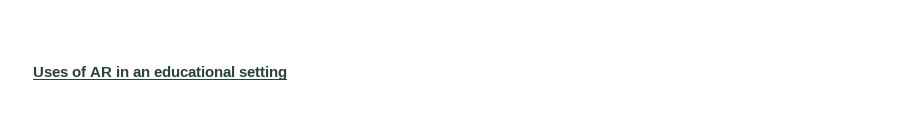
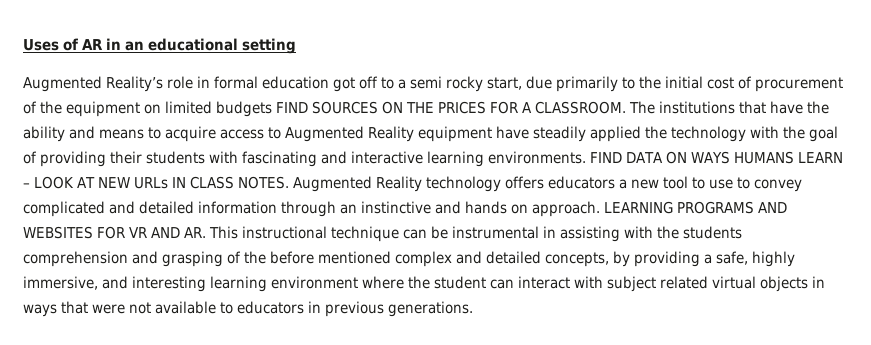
+ Augmented Reality’s role in formal education got off to a semi rocky start, due primarily to the initial cost of procurement of the equipment on limited budgets FIND SOURCES ON THE PRICES FOR A CLASSROOM. The institutions that have the ability and means to acquire access to Augmented Reality equipment have steadily applied the technology with the goal of providing their students with fascinating and interactive learning environments. FIND DATA ON WAYS HUMANS LEARN – LOOK AT NEW URLs IN CLASS NOTES. Augmented Reality technology offers educators a new tool to use to convey complicated and detailed information through an instinctive and hands on approach. LEARNING PROGRAMS AND WEBSITES FOR VR AND AR. This instructional technique can be instrumental in assisting with the students comprehension and grasping of the before mentioned complex and detailed concepts, by providing a safe, highly immersive, and interesting learning environment where the student can interact with subject related virtual objects in ways that were not available to educators in previous generations.

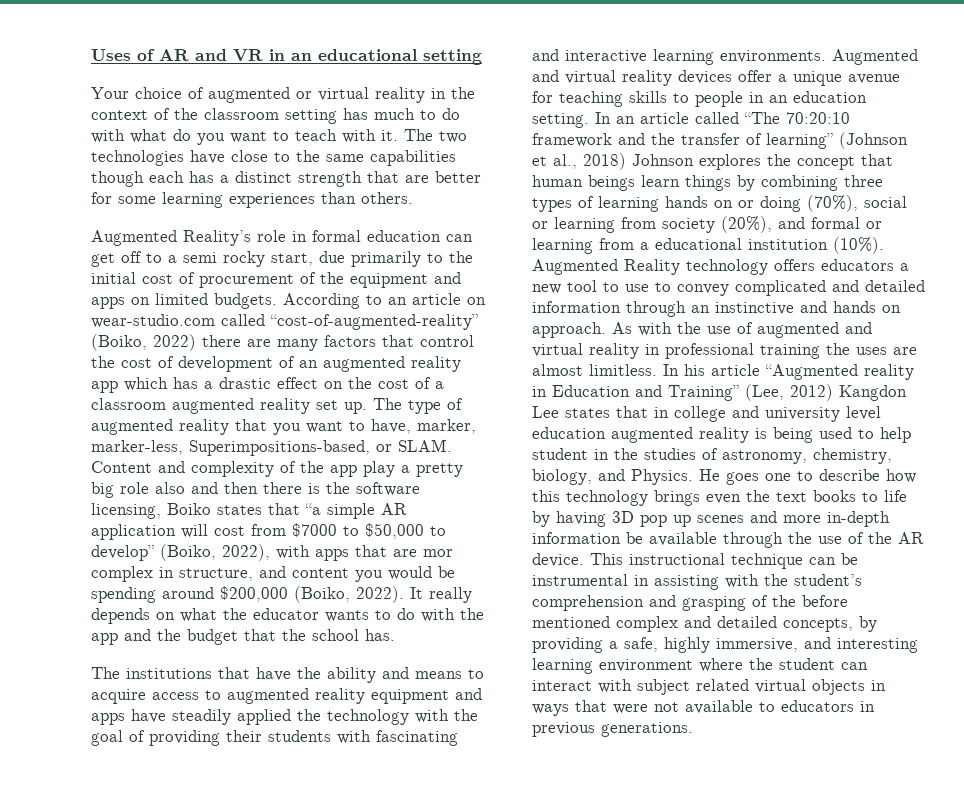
- Uses of AR in an educational setting
+ Uses of AR and VR in an educational setting
+ Your choice of augmented or virtual reality in the context of the classroom setting has much to do with what do you want to teach with it. The two technologies have close to the same capabilities though each has a distinct strength that are better for some learning experiences than others.
- Augmented Reality’s role in formal education got off to a semi rocky start, due primarily to the initial cost of procurement of the equipment on limited budgets FIND SOURCES ON THE PRICES FOR A CLASSROOM. The institutions that have the ability and means to acquire access to Augmented Reality equipment have steadily applied the technology with the goal of providing their students with fascinating and interactive learning environments.
+ Augmented Reality’s role in formal education can get off to a semi rocky start, due primarily to the initial cost of procurement of the equipment and apps on limited budgets. According to an article on wear-studio.com called “cost-of-augmented-reality” (Boiko, 2022) there are many factors that control the cost of development of an augmented reality app which has a drastic effect on the cost of a classroom augmented reality set up. The type of augmented reality that you want to have, marker, marker-less, Superimpositions-based, or SLAM. Content and complexity of the app play a pretty big role also and then there is the software licensing, Boiko states that “a simple AR application will cost from $7000 to $50,000 to develop” (Boiko, 2022), with apps that are mor complex in structure, and content you would be spending around $200,000 (Boiko, 2022). It really depends on what the educator wants to do with the app and the budget that the school has.
+ The institutions that have the ability and means to acquire access to augmented reality equipment and apps have steadily applied the technology with the goal of providing their students with fascinating and interactive learning environments.
- FIND DATA ON WAYS HUMANS LEARN – LOOK AT NEW URLs IN CLASS NOTES.
+ Augmented and virtual reality devices offer a unique avenue for teaching skills to people in an education setting. In an article called “The 70:20:10 framework and the transfer of learning” (Johnson et al., 2018) Johnson explores the concept that human beings learn things by combining three types of learning hands on or doing (70%), social or learning from society (20%), and formal or learning from a educational institution (10%).
- LEARNING PROGRAMS AND WEBSITES FOR VR AND AR. This instructional technique can be instrumental in assisting with the students comprehension and grasping of the before mentioned complex and detailed concepts, by providing a safe, highly immersive, and interesting learning environment where the student can interact with subject related virtual objects in ways that were not available to educators in previous generations.
+ As with the use of augmented and virtual reality in professional training the uses are almost limitless. In his article “Augmented reality in Education and Training” (Lee, 2012) Kangdon Lee states that in college and university level education augmented reality is being used to help student in the studies of astronomy, chemistry, biology, and Physics. He goes one to describe how this technology brings even the text books to life by having 3D pop up scenes and more in-depth information be available through the use of the AR device. This instructional technique can be instrumental in assisting with the student’s comprehension and grasping of the before mentioned complex and detailed concepts, by providing a safe, highly immersive, and interesting learning environment where the student can interact with subject related virtual objects in ways that were not available to educators in previous generations.

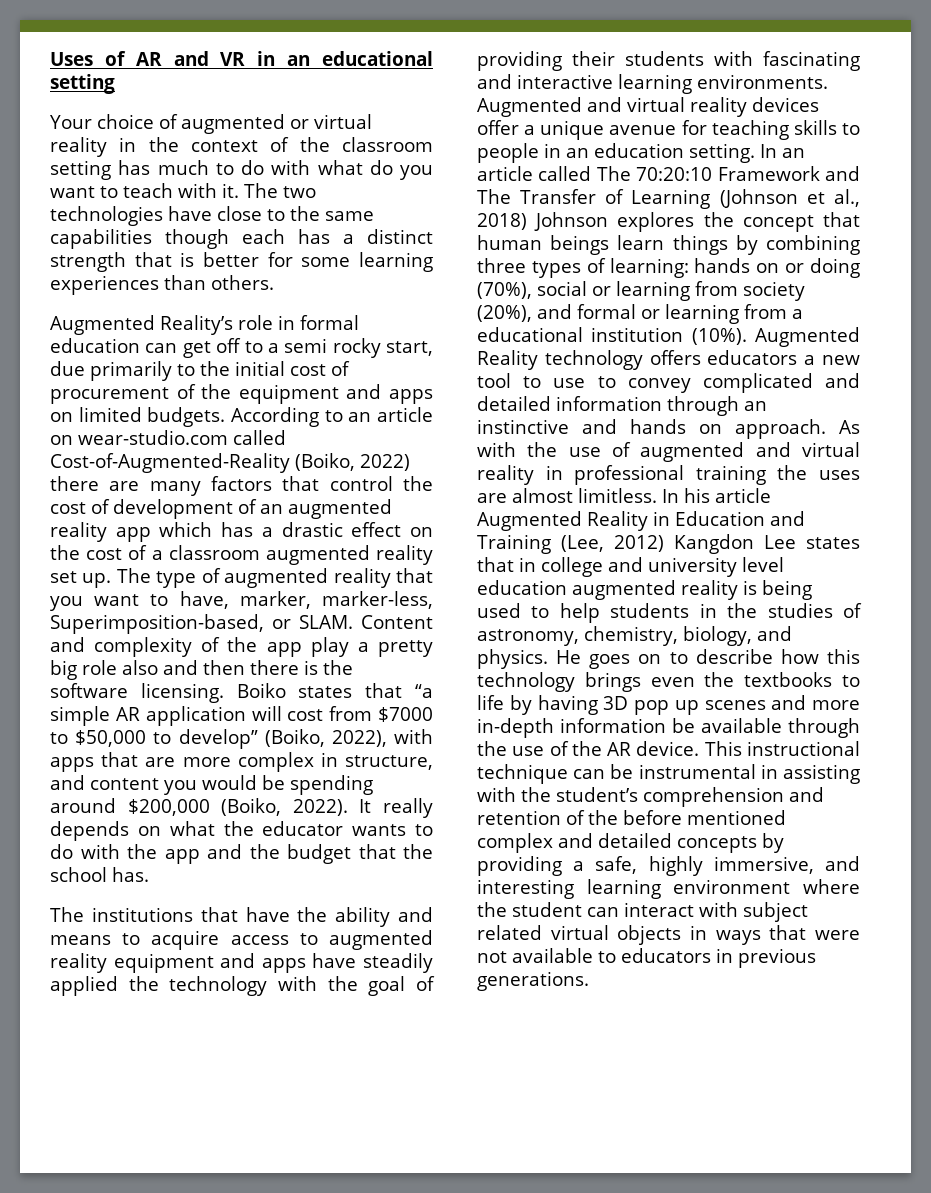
- The two technologies have close to the same capabilities though each has a distinct strength that are better for some learning experiences than others.
+ The two technologies have close to the same capabilities though each has a distinct strength that is better for some learning experiences than others.
- According to an article on wear-studio.com called “cost-of-augmented-reality” (Boiko, 2022) there are many factors that control the cost of development of an augmented reality app which has a drastic effect on the cost of a classroom augmented reality set up.
+ According to an article on wear-studio.com called Cost-of-Augmented-Reality (Boiko, 2022) there are many factors that control the cost of development of an augmented reality app which has a drastic effect on the cost of a classroom augmented reality set up.
- The type of augmented reality that you want to have, marker, marker-less, Superimpositions-based, or SLAM.
+ The type of augmented reality that you want to have, marker, marker-less, Superimposition-based, or SLAM.
- Content and complexity of the app play a pretty big role also and then there is the software licensing, Boiko states that “a simple AR application will cost from $7000 to $50,000 to develop” (Boiko, 2022), with apps that are mor complex in structure, and content you would be spending around $200,000 (Boiko, 2022).
+ Content and complexity of the app play a pretty big role also and then there is the software licensing. Boiko states that “a simple AR application will cost from $7000 to $50,000 to develop” (Boiko, 2022), with apps that are more complex in structure, and content you would be spending around $200,000 (Boiko, 2022).
- In an article called “The 70:20:10 framework and the transfer of learning” (Johnson et al., 2018) Johnson explores the concept that human beings learn things by combining three types of learning hands on or doing (70%), social or learning from society (20%), and formal or learning from a educational institution (10%).
+ In an article called The 70:20:10 Framework and The Transfer of Learning (Johnson et al., 2018) Johnson explores the concept that human beings learn things by combining three types of learning: hands on or doing (70%), social or learning from society (20%), and formal or learning from a educational institution (10%).
- In his article “Augmented reality in Education and Training” (Lee, 2012) Kangdon Lee states that in college and university level education augmented reality is being used to help student in the studies of astronomy, chemistry, biology, and Physics.
+ In his article Augmented Reality in Education and Training (Lee, 2012) Kangdon Lee states that in college and university level education augmented reality is being used to help students in the studies of astronomy, chemistry, biology, and physics.
- He goes one to describe how this technology brings even the text books to life by having 3D pop up scenes and more in-depth information be available through the use of the AR device.
+ He goes on to describe how this technology brings even the textbooks to life by having 3D pop up scenes and more in-depth information be available through the use of the AR device.
- This instructional technique can be instrumental in assisting with the student’s comprehension and grasping of the before mentioned complex and detailed concepts, by providing a safe, highly immersive, and interesting learning environment where the student can interact with subject related virtual objects in ways that were not available to educators in previous generations.
+ This instructional technique can be instrumental in assisting with the student’s comprehension and retention of the before mentioned complex and detailed concepts by providing a safe, highly immersive, and interesting learning environment where the student can interact with subject related virtual objects in ways that were not available to educators in previous generations.

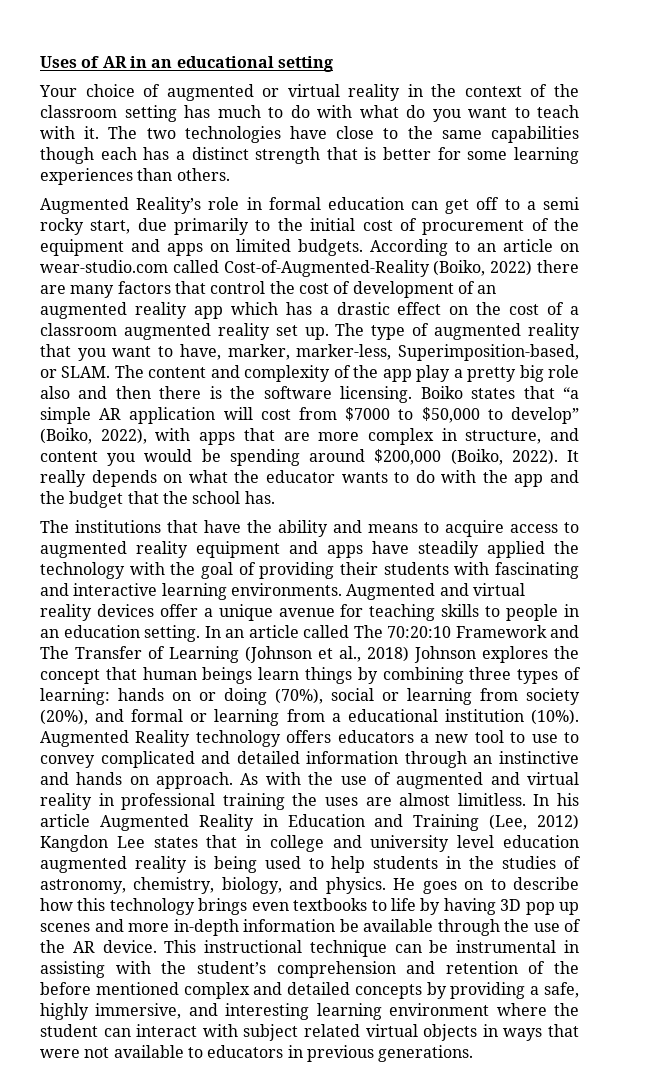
- Uses of AR and VR in an educational setting
+ Uses of AR in an educational setting
- Content and complexity of the app play a pretty big role also and then there is the software licensing.
+ The content and complexity of the app play a pretty big role also and then there is the software licensing.
- He goes on to describe how this technology brings even the textbooks to life by having 3D pop up scenes and more in-depth information be available through the use of the AR device.
+ He goes on to describe how this technology brings even textbooks to life by having 3D pop up scenes and more in-depth information be available through the use of the AR device.

